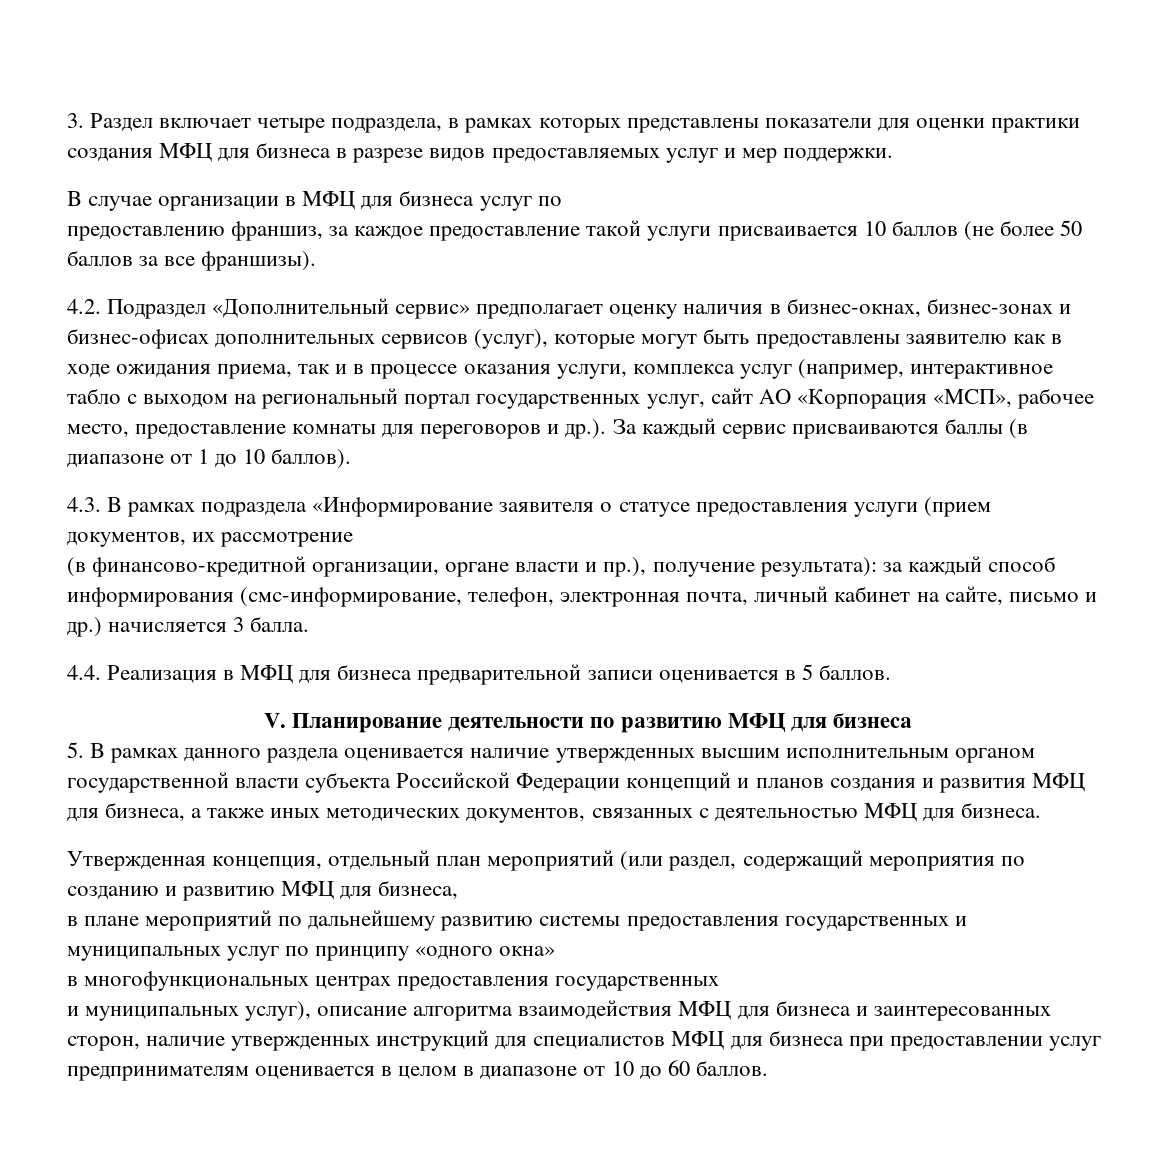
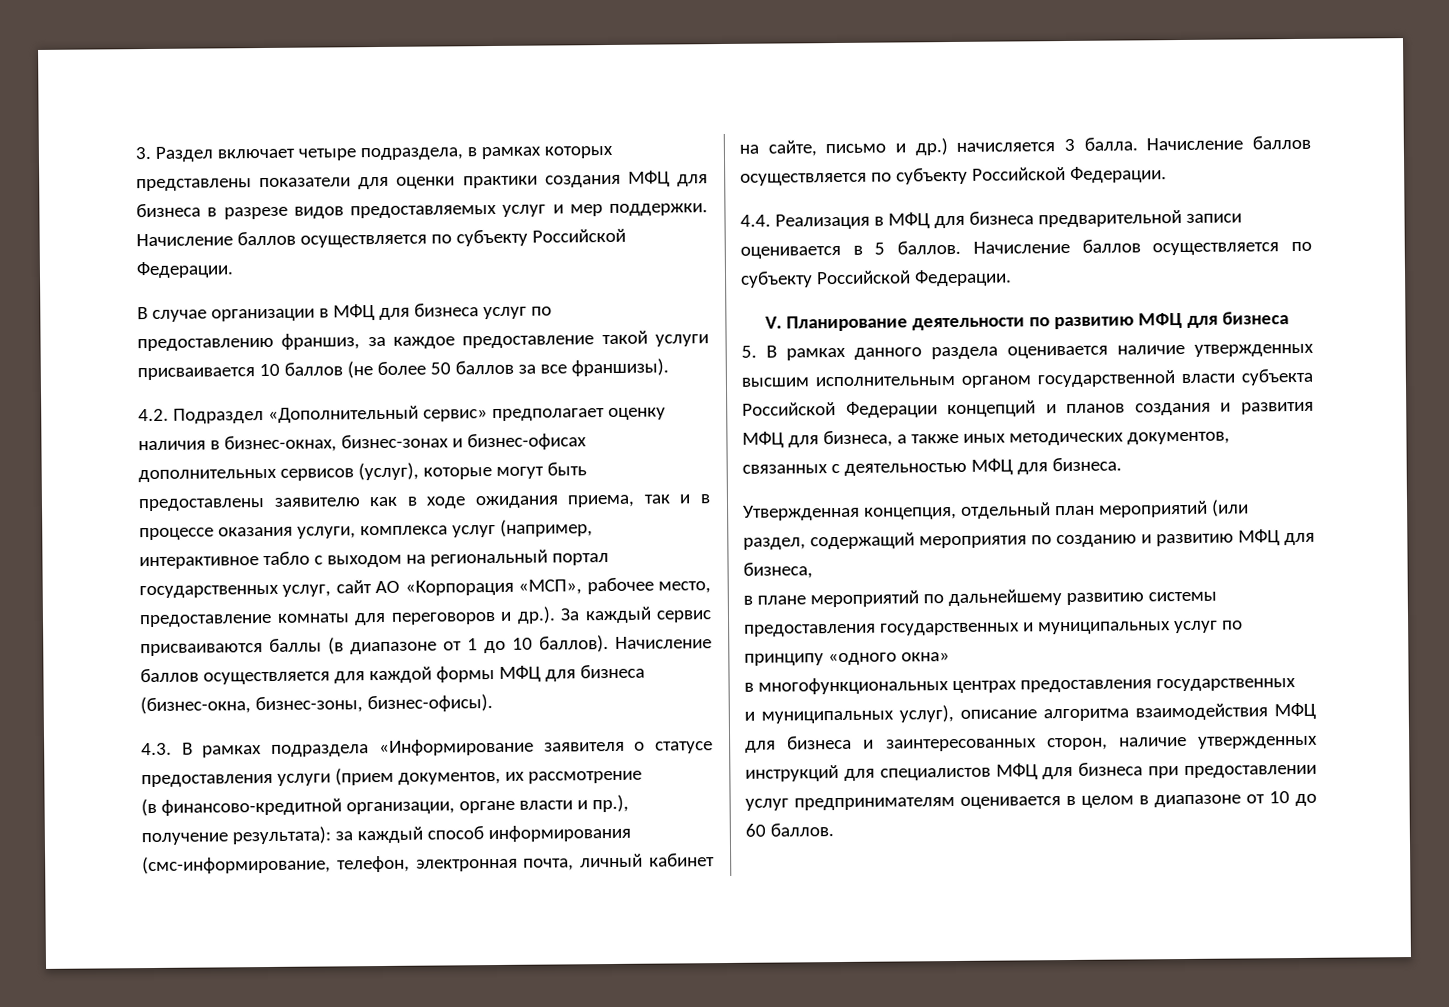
- 3. Раздел включает четыре подраздела, в рамках которых представлены показатели для оценки практики создания МФЦ для бизнеса в разрезе видов предоставляемых услуг и мер поддержки.
+ 3. Раздел включает четыре подраздела, в рамках которых представлены показатели для оценки практики создания МФЦ для бизнеса в разрезе видов предоставляемых услуг и мер поддержки. Начисление баллов осуществляется по субъекту Российской Федерации.
+ Начисление баллов осуществляется для каждой формы МФЦ для бизнеса (бизнес-окна, бизнес-зоны, бизнес-офисы).
- (в финансово-кредитной организации, органе власти и пр.), получение результата): за каждый способ информирования (смс-информирование, телефон, электронная почта, личный кабинет на сайте, письмо и др.) начисляется 3 балла.
+ (в финансово-кредитной организации, органе власти и пр.), получение результата): за каждый способ информирования (смс-информирование, телефон, электронная почта, личный кабинет на сайте, письмо и др.) начисляется 3 балла. Начисление баллов осуществляется по субъекту Российской Федерации.
- 4.4. Реализация в МФЦ для бизнеса предварительной записи оценивается в 5 баллов.
+ 4.4. Реализация в МФЦ для бизнеса предварительной записи оценивается в 5 баллов. Начисление баллов осуществляется по субъекту Российской Федерации.

